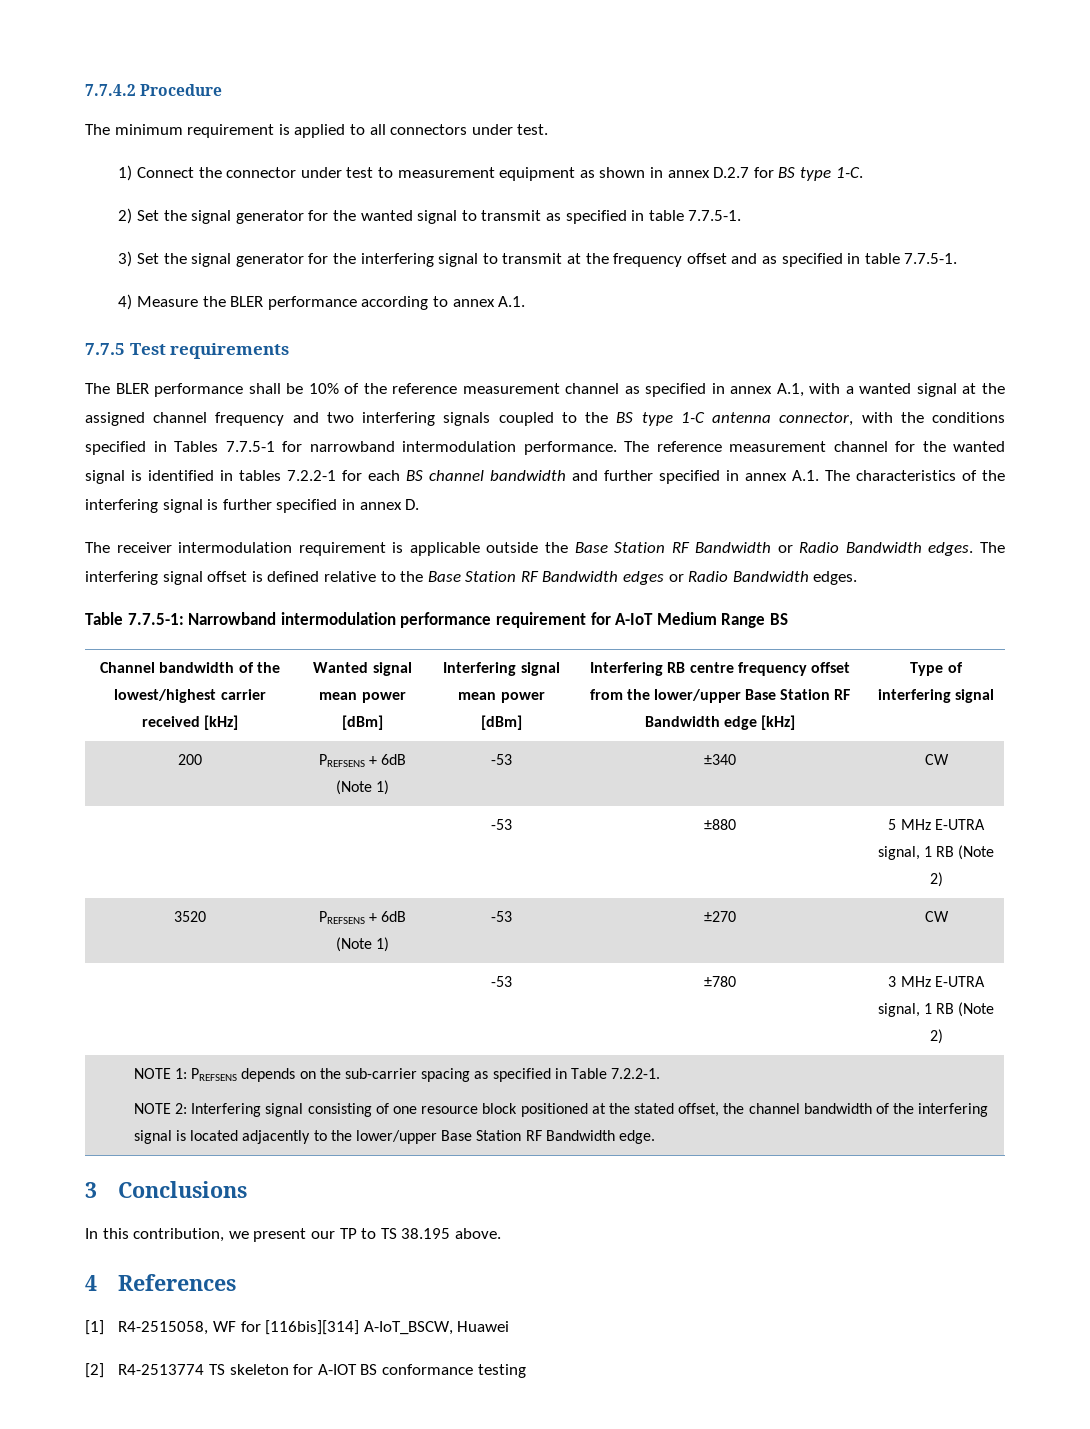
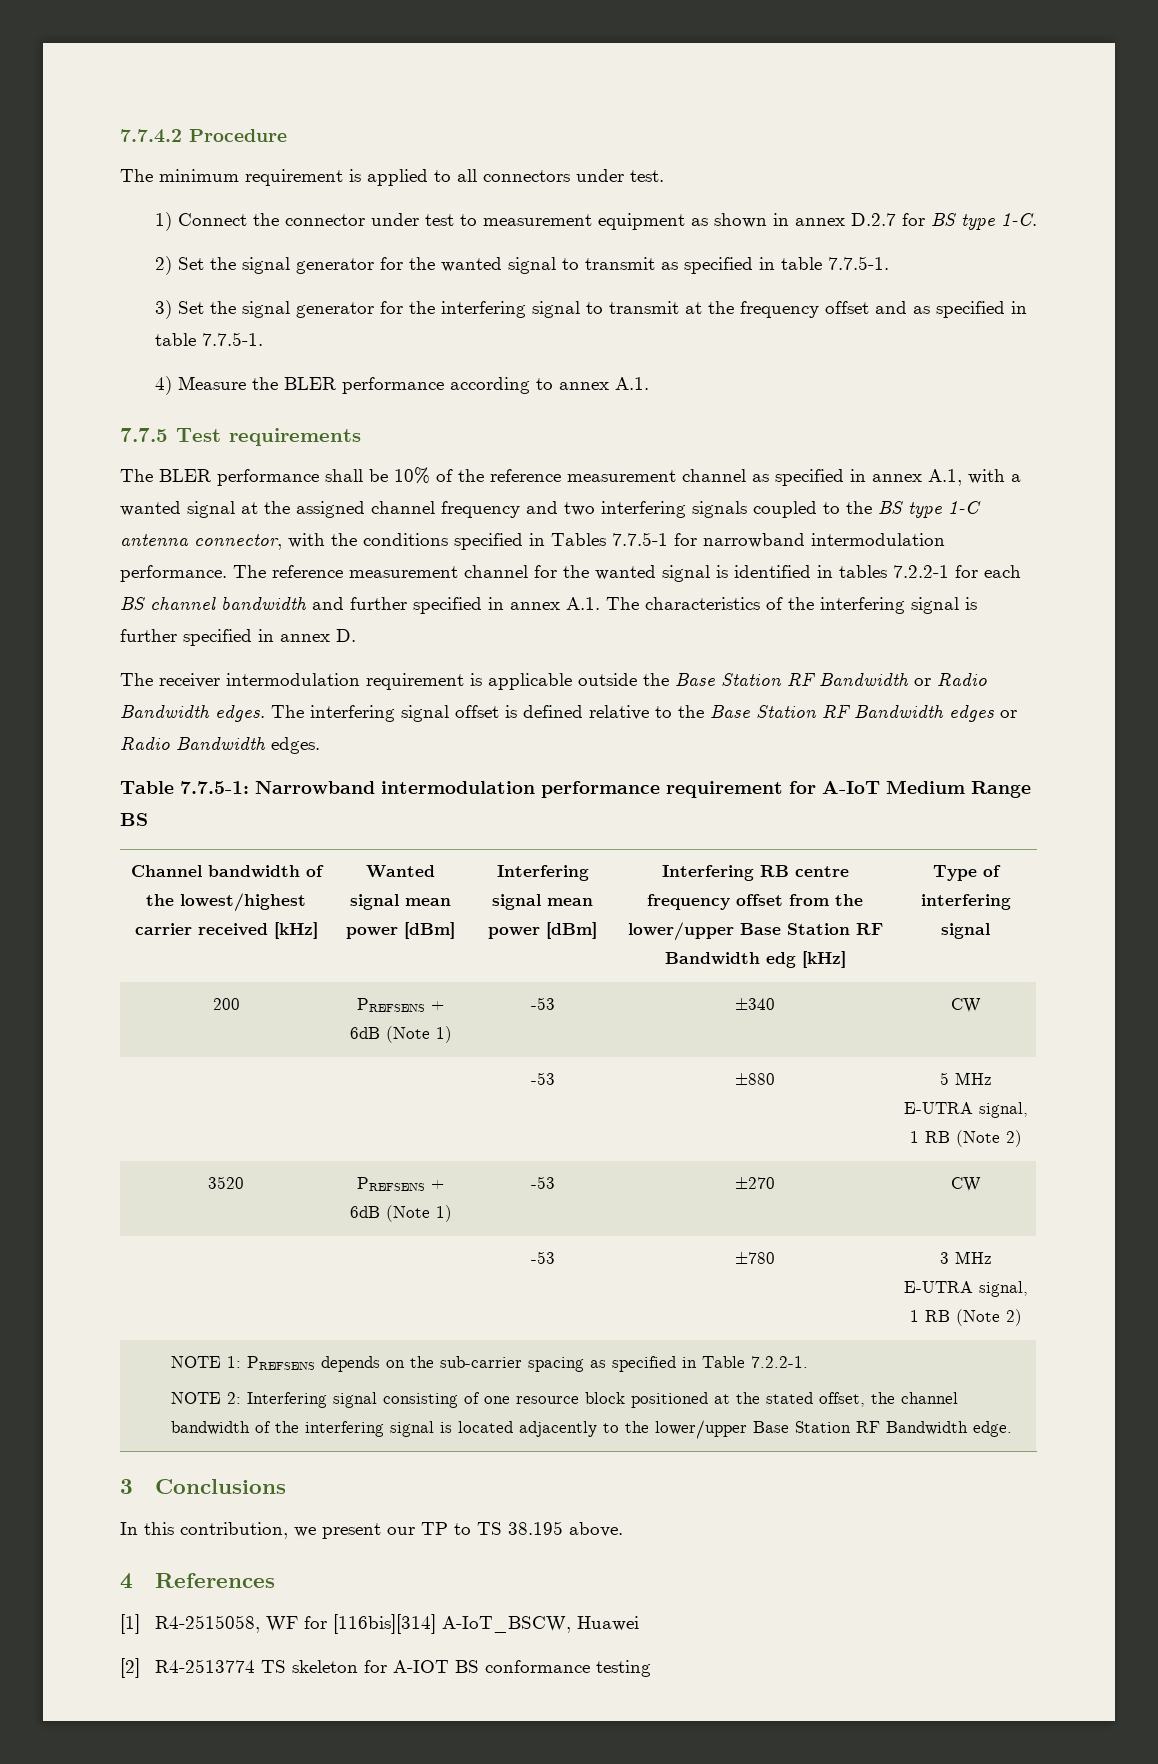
- Channel bandwidth of the lowest/highest carrier received [kHz] | Wanted signal mean power [dBm] | Interfering signal mean power [dBm] | Interfering RB centre frequency offset from the lower/upper Base Station RF Bandwidth edge [kHz] | Type of interfering signal
+ Channel bandwidth of the lowest/highest carrier received [kHz] | Wanted signal mean power [dBm] | Interfering signal mean power [dBm] | Interfering RB centre frequency offset from the lower/upper Base Station RF Bandwidth edg [kHz] | Type of interfering signal

